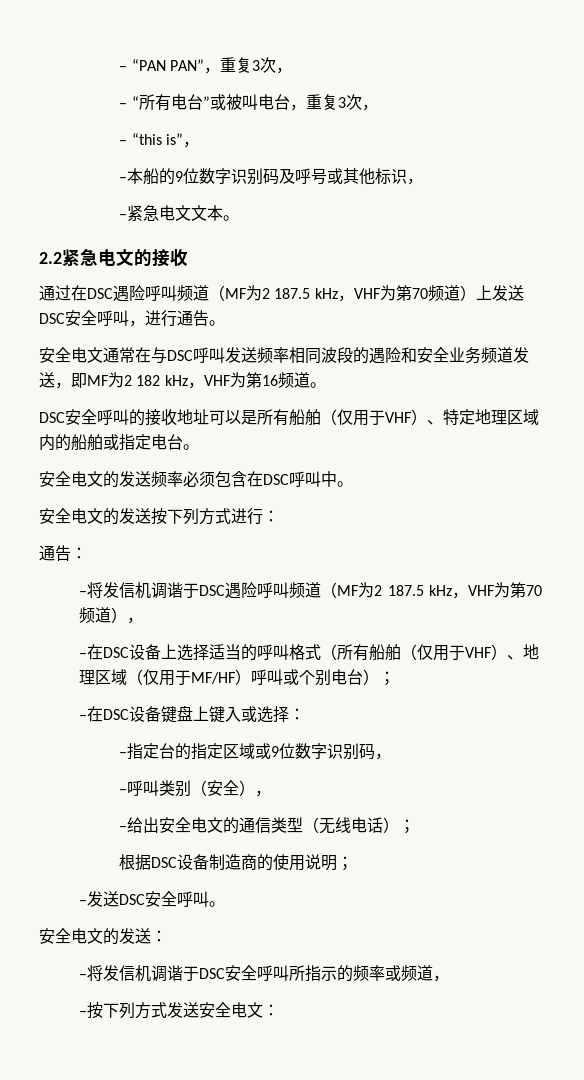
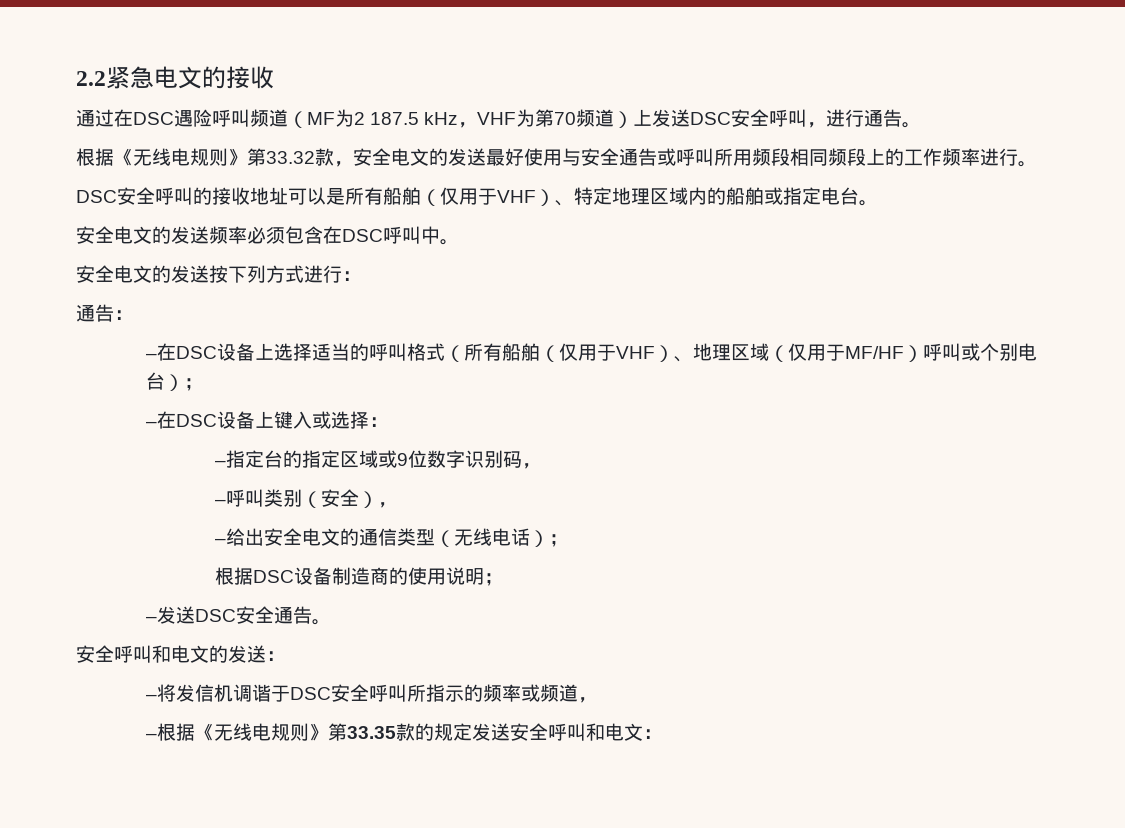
- – “PAN PAN”，重复3次，
- – “所有电台”或被叫电台，重复3次，
- – “this is”，
- –本船的9位数字识别码及呼号或其他标识，
- –紧急电文文本。
- 安全电文通常在与DSC呼叫发送频率相同波段的遇险和安全业务频道发送，即MF为2 182 kHz，VHF为第16频道。
+ 根据《无线电规则》第33.32款，安全电文的发送最好使用与安全通告或呼叫所用频段相同频段上的工作频率进行。
- –将发信机调谐于DSC遇险呼叫频道（MF为2 187.5 kHz，VHF为第70频道），
- –在DSC设备键盘上键入或选择：
+ –在DSC设备上键入或选择：
- –发送DSC安全呼叫。
- 安全电文的发送：
+ –发送DSC安全通告。
+ 安全呼叫和电文的发送：
- –按下列方式发送安全电文：
+ –根据《无线电规则》第33.35款的规定发送安全呼叫和电文：

